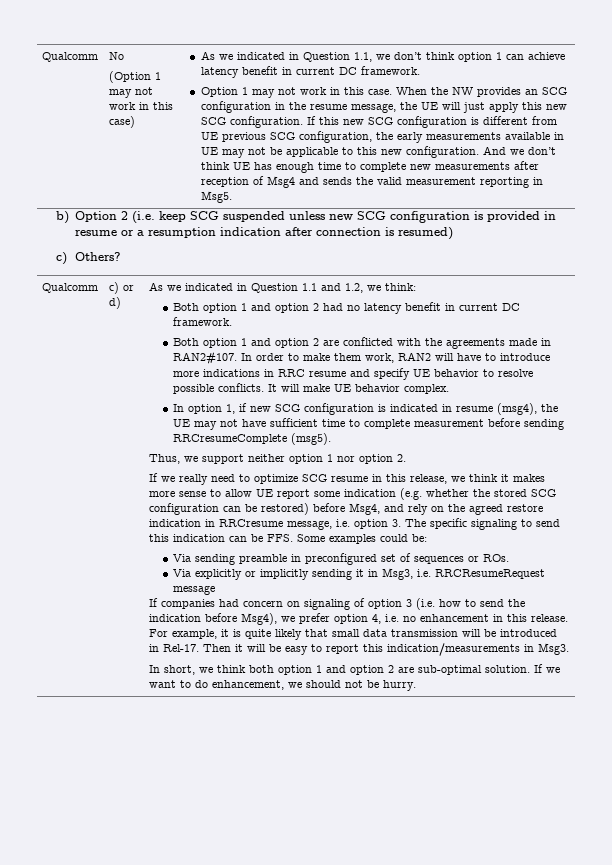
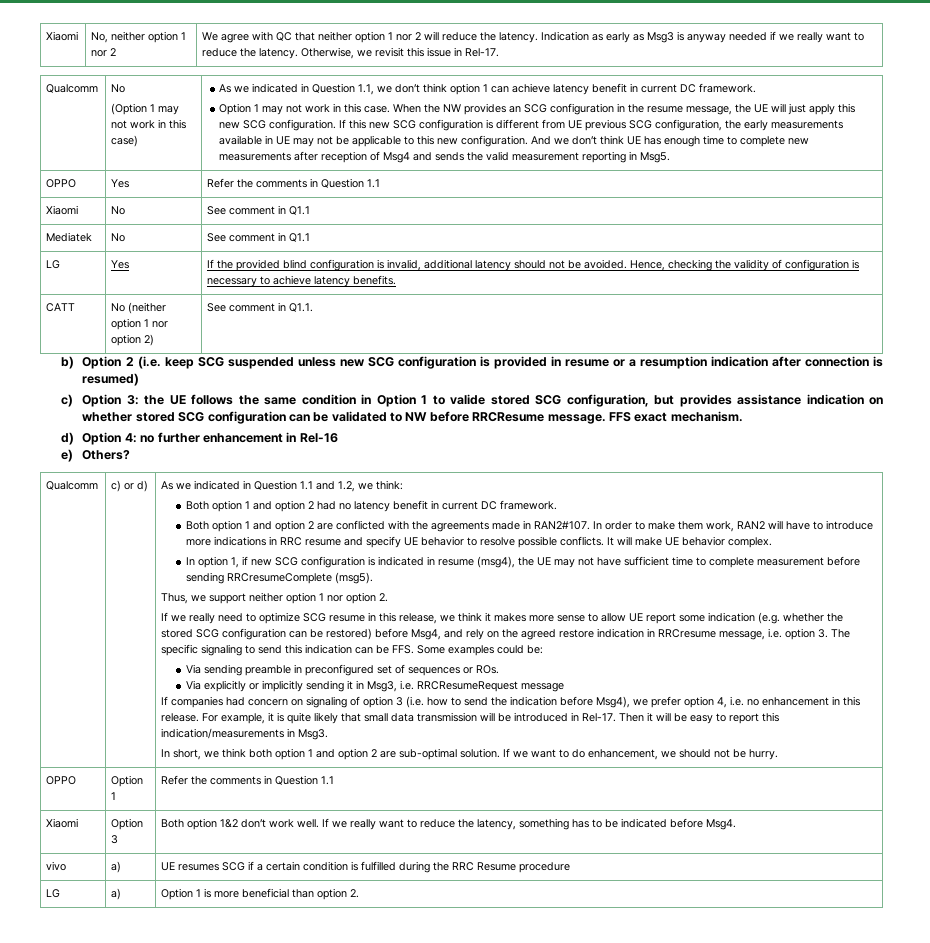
+ Xiaomi | No, neither option 1 nor 2 | We agree with QC that neither option 1 nor 2 will reduce the latency. Indication as early as Msg3 is anyway needed if we really want to reduce the latency. Otherwise, we revisit this issue in Rel-17.
+ OPPO | Yes | Refer the comments in Question 1.1
+ Xiaomi | No | See comment in Q1.1
+ Mediatek | No | See comment in Q1.1
+ LG | Yes | If the provided blind configuration is invalid, additional latency should not be avoided. Hence, checking the validity of configuration is necessary to achieve latency benefits.
+ CATT | No (neither option 1 nor option 2) | See comment in Q1.1.
- c) Others?
+ c) Option 3: the UE follows the same condition in Option 1 to valide stored SCG configuration, but provides assistance indication on whether stored SCG configuration can be validated to NW before RRCResume message. FFS exact mechanism.
+ d) Option 4: no further enhancement in Rel-16
+ e) Others?
+ OPPO | Option 1 | Refer the comments in Question 1.1
+ Xiaomi | Option 3 | Both option 1&2 don’t work well. If we really want to reduce the latency, something has to be indicated before Msg4.
+ vivo | a) | UE resumes SCG if a certain condition is fulfilled during the RRC Resume procedure
+ LG | a) | Option 1 is more beneficial than option 2.

